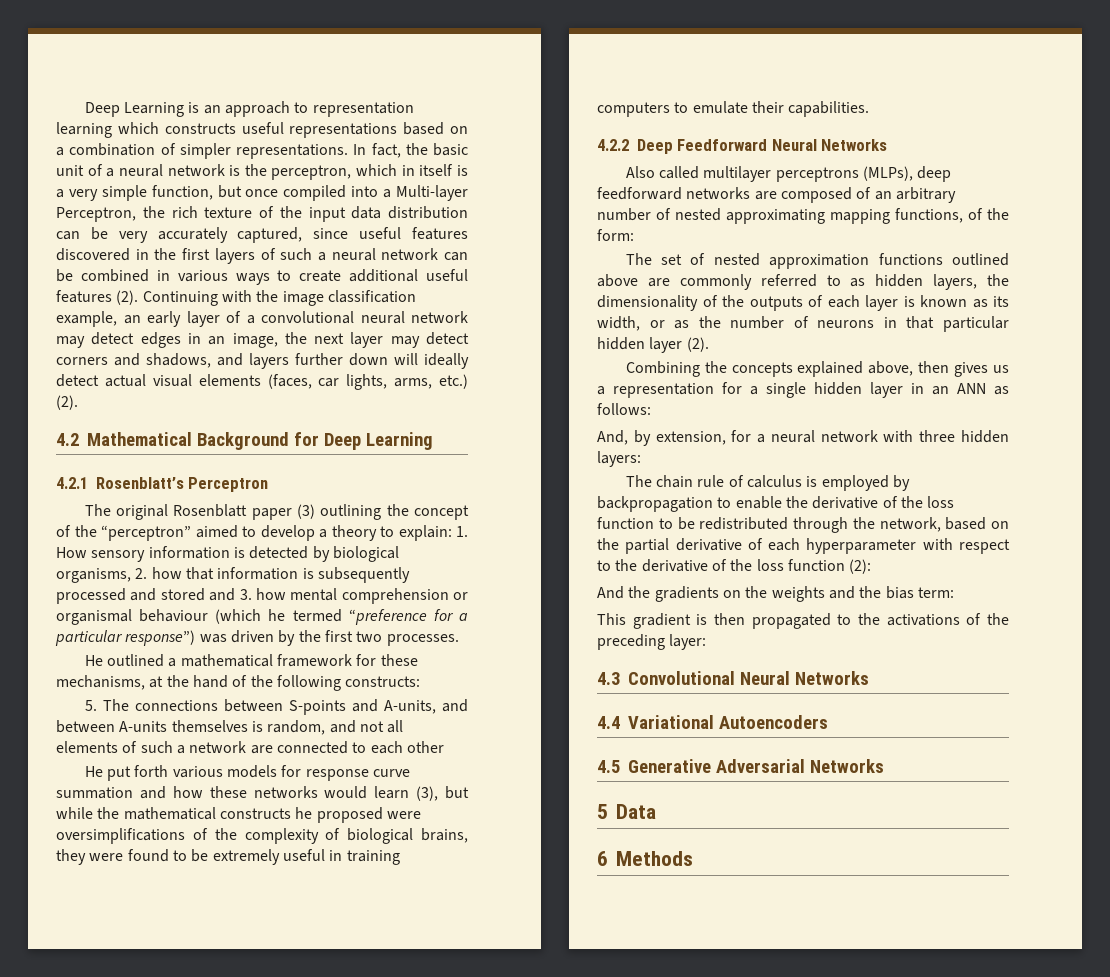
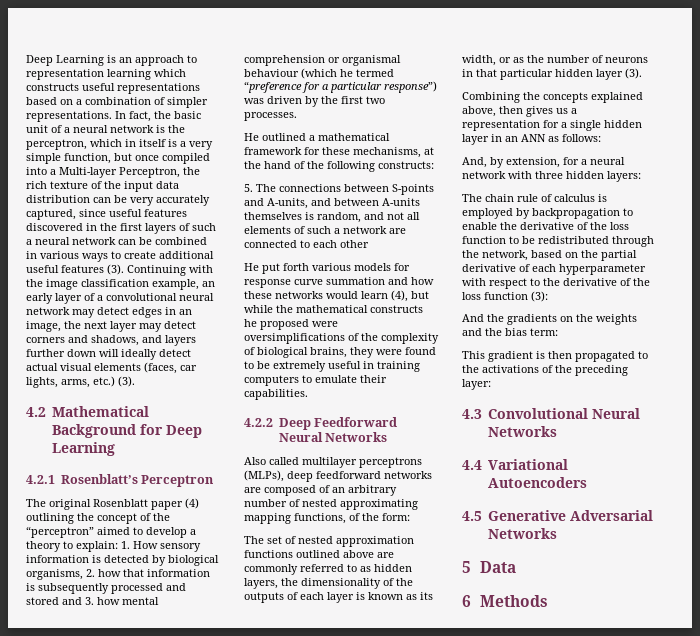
- In fact, the basic unit of a neural network is the perceptron, which in itself is a very simple function, but once compiled into a Multi-layer Perceptron, the rich texture of the input data distribution can be very accurately captured, since useful features discovered in the first layers of such a neural network can be combined in various ways to create additional useful features (2).
+ In fact, the basic unit of a neural network is the perceptron, which in itself is a very simple function, but once compiled into a Multi-layer Perceptron, the rich texture of the input data distribution can be very accurately captured, since useful features discovered in the first layers of such a neural network can be combined in various ways to create additional useful features (3).
- Continuing with the image classification example, an early layer of a convolutional neural network may detect edges in an image, the next layer may detect corners and shadows, and layers further down will ideally detect actual visual elements (faces, car lights, arms, etc.) (2).
+ Continuing with the image classification example, an early layer of a convolutional neural network may detect edges in an image, the next layer may detect corners and shadows, and layers further down will ideally detect actual visual elements (faces, car lights, arms, etc.) (3).
- The original Rosenblatt paper (3) outlining the concept of the “perceptron” aimed to develop a theory to explain: 1. How sensory information is detected by biological organisms, 2. how that information is subsequently processed and stored and 3. how mental comprehension or organismal behaviour (which he termed “preference for a particular response”) was driven by the first two processes.
+ The original Rosenblatt paper (4) outlining the concept of the “perceptron” aimed to develop a theory to explain: 1. How sensory information is detected by biological organisms, 2. how that information is subsequently processed and stored and 3. how mental comprehension or organismal behaviour (which he termed “preference for a particular response”) was driven by the first two processes.
- He put forth various models for response curve summation and how these networks would learn (3), but while the mathematical constructs he proposed were oversimplifications of the complexity of biological brains, they were found to be extremely useful in training computers to emulate their capabilities.
+ He put forth various models for response curve summation and how these networks would learn (4), but while the mathematical constructs he proposed were oversimplifications of the complexity of biological brains, they were found to be extremely useful in training computers to emulate their capabilities.
- The set of nested approximation functions outlined above are commonly referred to as hidden layers, the dimensionality of the outputs of each layer is known as its width, or as the number of neurons in that particular hidden layer (2).
+ The set of nested approximation functions outlined above are commonly referred to as hidden layers, the dimensionality of the outputs of each layer is known as its width, or as the number of neurons in that particular hidden layer (3).
- The chain rule of calculus is employed by backpropagation to enable the derivative of the loss function to be redistributed through the network, based on the partial derivative of each hyperparameter with respect to the derivative of the loss function (2):
+ The chain rule of calculus is employed by backpropagation to enable the derivative of the loss function to be redistributed through the network, based on the partial derivative of each hyperparameter with respect to the derivative of the loss function (3):

